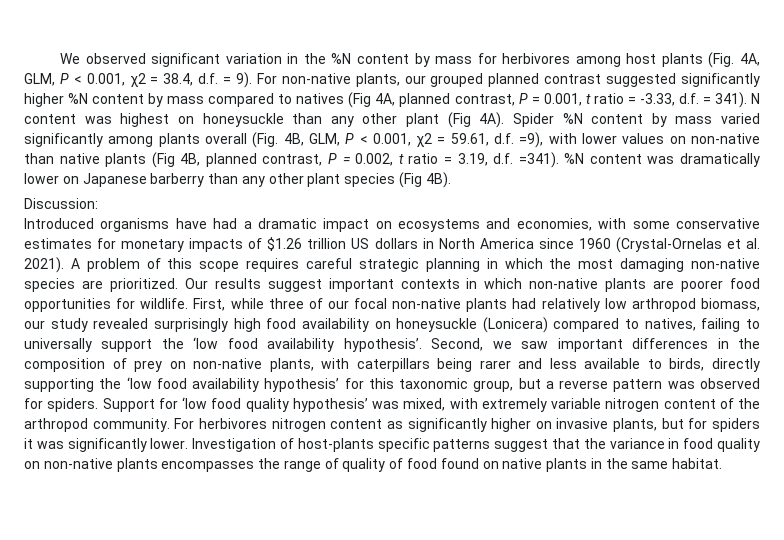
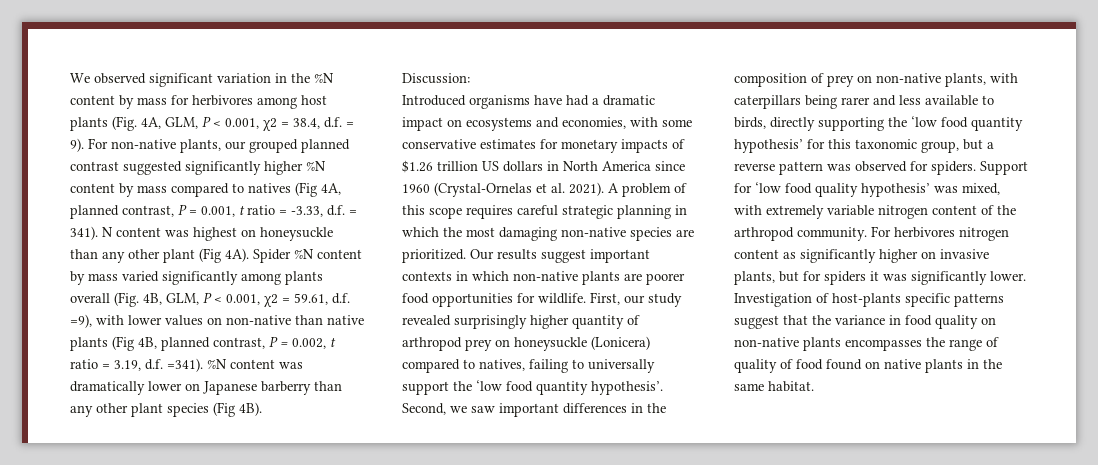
- First, while three of our focal non-native plants had relatively low arthropod biomass, our study revealed surprisingly high food availability on honeysuckle (Lonicera) compared to natives, failing to universally support the ‘low food availability hypothesis’.
+ First, our study revealed surprisingly higher quantity of arthropod prey on honeysuckle (Lonicera) compared to natives, failing to universally support the ‘low food quantity hypothesis’.
- Second, we saw important differences in the composition of prey on non-native plants, with caterpillars being rarer and less available to birds, directly supporting the ‘low food availability hypothesis’ for this taxonomic group, but a reverse pattern was observed for spiders.
+ Second, we saw important differences in the composition of prey on non-native plants, with caterpillars being rarer and less available to birds, directly supporting the ‘low food quantity hypothesis’ for this taxonomic group, but a reverse pattern was observed for spiders.

